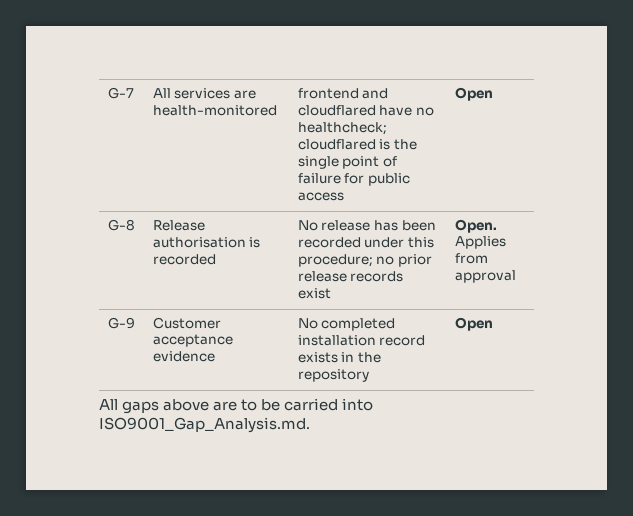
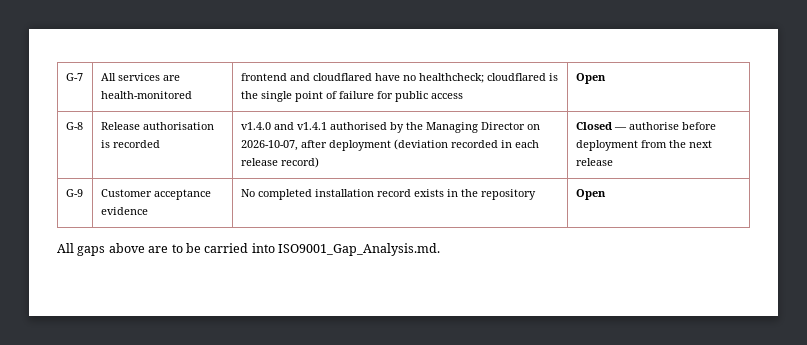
- G-8 | Release authorisation is recorded | No release has been recorded under this procedure; no prior release records exist | Open. Applies from approval
+ G-8 | Release authorisation is recorded | v1.4.0 and v1.4.1 authorised by the Managing Director on 2026-10-07, after deployment (deviation recorded in each release record) | Closed — authorise before deployment from the next release

